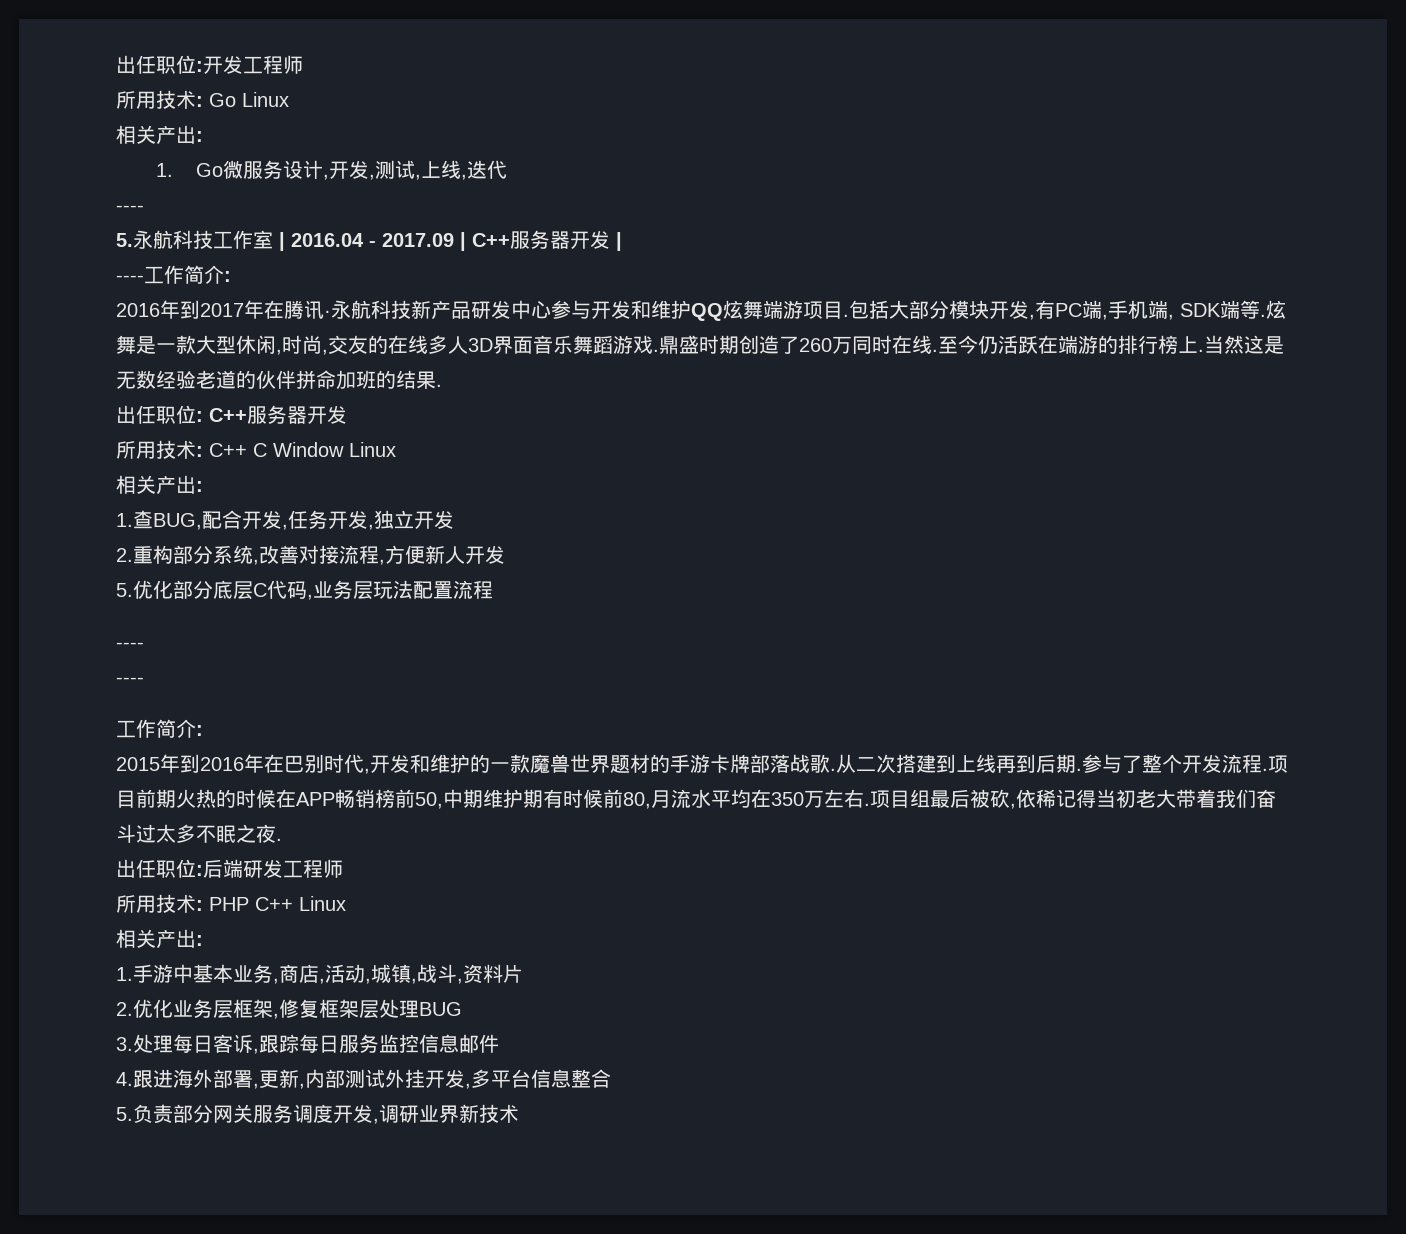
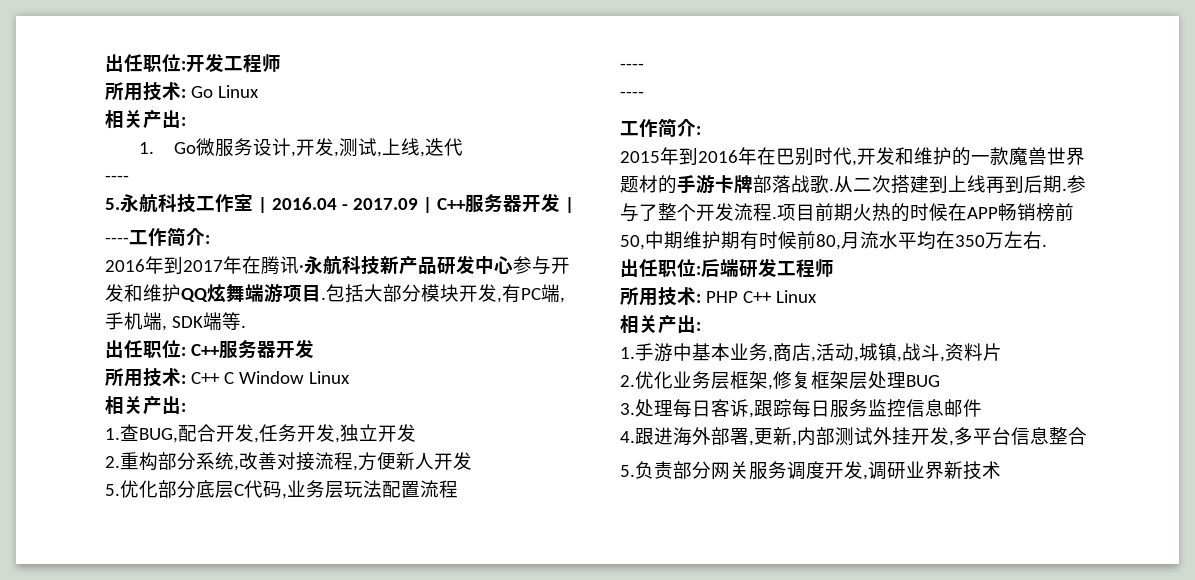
- 炫舞是一款大型休闲,时尚,交友的在线多人3D界面音乐舞蹈游戏.鼎盛时期创造了260万同时在线.至今仍活跃在端游的排行榜上.当然这是无数经验老道的伙伴拼命加班的结果.
- 项目组最后被砍,依稀记得当初老大带着我们奋斗过太多不眠之夜.

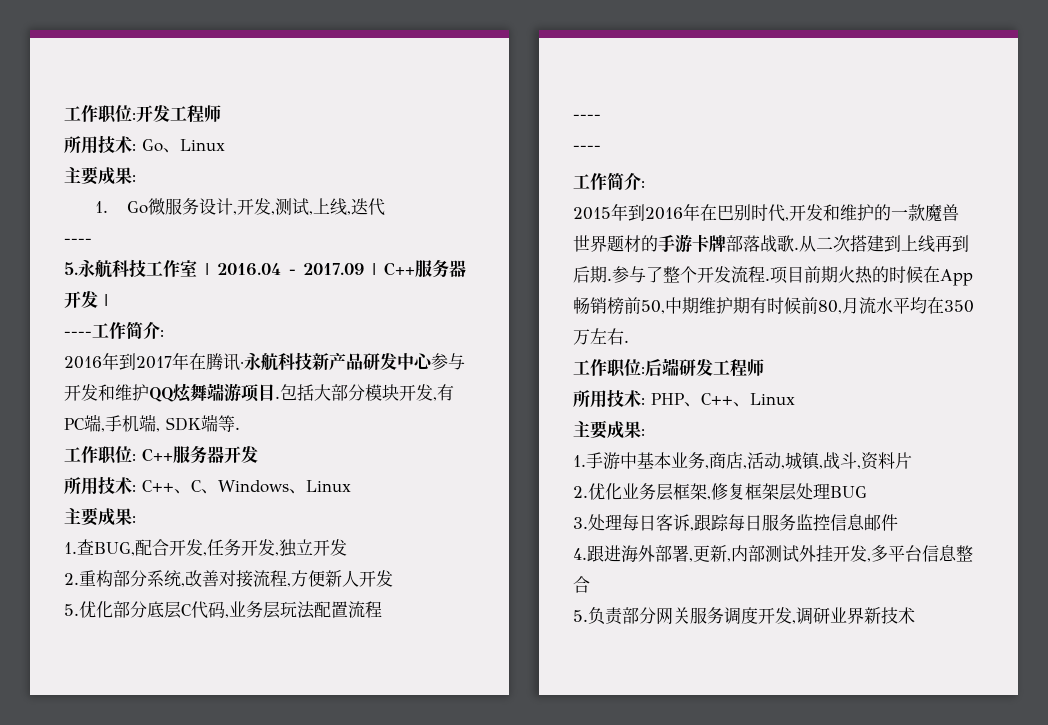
- 出任职位:开发工程师
+ 工作职位:开发工程师
- 所用技术: Go Linux
- 相关产出:
+ 所用技术: Go、Linux
+ 主要成果:
- 出任职位: C++服务器开发
+ 工作职位: C++服务器开发
- 所用技术: C++ C Window Linux
- 相关产出:
+ 所用技术: C++、C、Windows、Linux
+ 主要成果:
- 项目前期火热的时候在APP畅销榜前50,中期维护期有时候前80,月流水平均在350万左右.
+ 项目前期火热的时候在App畅销榜前50,中期维护期有时候前80,月流水平均在350万左右.
- 出任职位:后端研发工程师
+ 工作职位:后端研发工程师
- 所用技术: PHP C++ Linux
- 相关产出:
+ 所用技术: PHP、C++、Linux
+ 主要成果:

